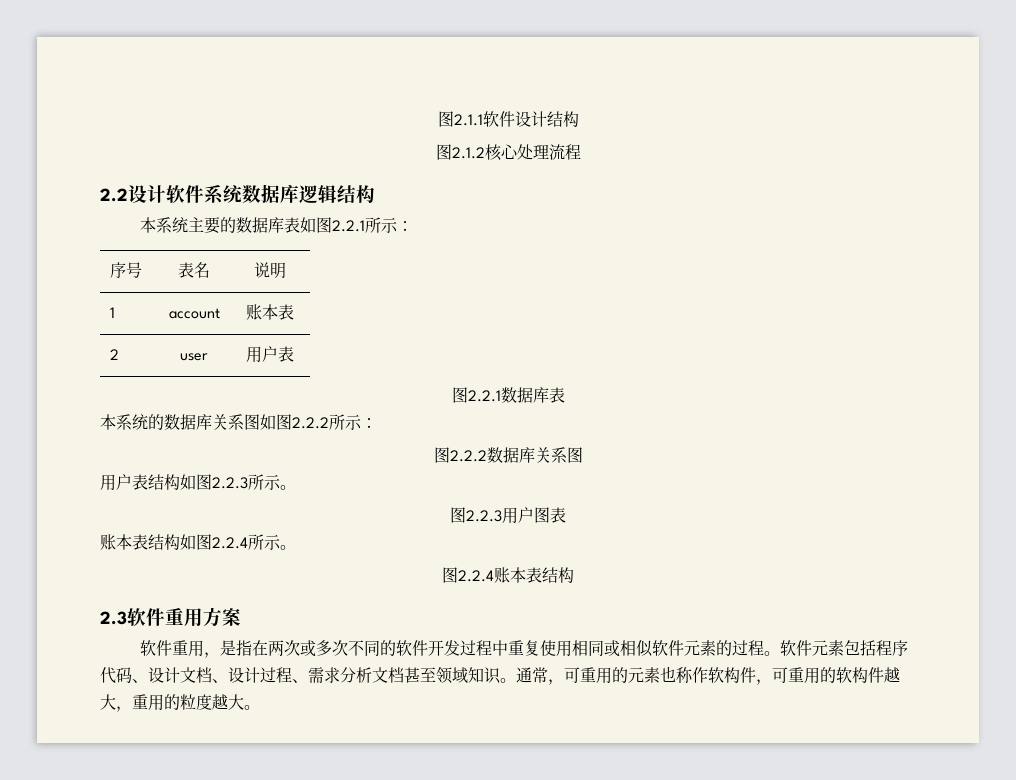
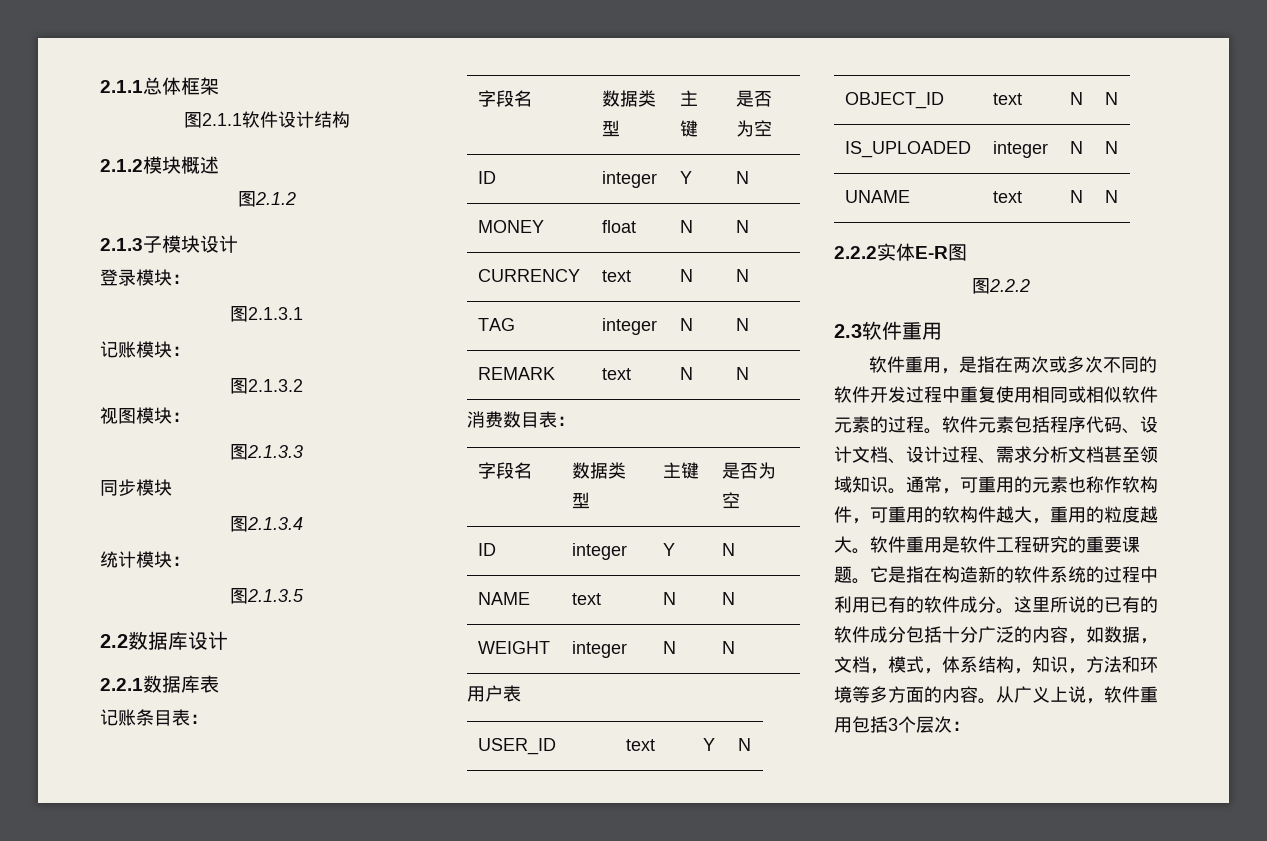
+ 2.1.1总体框架
+ 2.1.2模块概述
- 图2.1.2核心处理流程
- 2.2设计软件系统数据库逻辑结构
- 本系统主要的数据库表如图2.2.1所示：
- 序号 | 表名 | 说明
- 1 | account | 账本表
- 2 | user | 用户表
- 图2.2.1数据库表
- 本系统的数据库关系图如图2.2.2所示：
- 图2.2.2数据库关系图
- 用户表结构如图2.2.3所示。
- 图2.2.3用户图表
- 账本表结构如图2.2.4所示。
- 图2.2.4账本表结构
+ 图2.1.2
+ 2.1.3子模块设计
+ 登录模块：
+ 图2.1.3.1
+ 记账模块：
+ 图2.1.3.2
+ 视图模块：
+ 图2.1.3.3
+ 同步模块
+ 图2.1.3.4
+ 统计模块：
+ 图2.1.3.5
+ 2.2数据库设计
+ 2.2.1数据库表
+ 记账条目表：
+ 字段名 | 数据类型 | 主键 | 是否为空
+ ID | integer | Y | N
+ MONEY | float | N | N
+ CURRENCY | text | N | N
+ TAG | integer | N | N
+ REMARK | text | N | N
+ 消费数目表：
+ 字段名 | 数据类型 | 主键 | 是否为空
+ ID | integer | Y | N
+ NAME | text | N | N
+ WEIGHT | integer | N | N
+ 用户表
+ USER_ID | text | Y | N
+ OBJECT_ID | text | N | N
+ IS_UPLOADED | integer | N | N
+ UNAME | text | N | N
+ 2.2.2实体E-R图
+ 图2.2.2
- 2.3软件重用方案
+ 2.3软件重用
+ 软件重用是软件工程研究的重要课题。它是指在构造新的软件系统的过程中利用已有的软件成分。这里所说的已有的软件成分包括十分广泛的内容，如数据，文档，模式，体系结构，知识，方法和环境等多方面的内容。从广义上说，软件重用包括3个层次：

